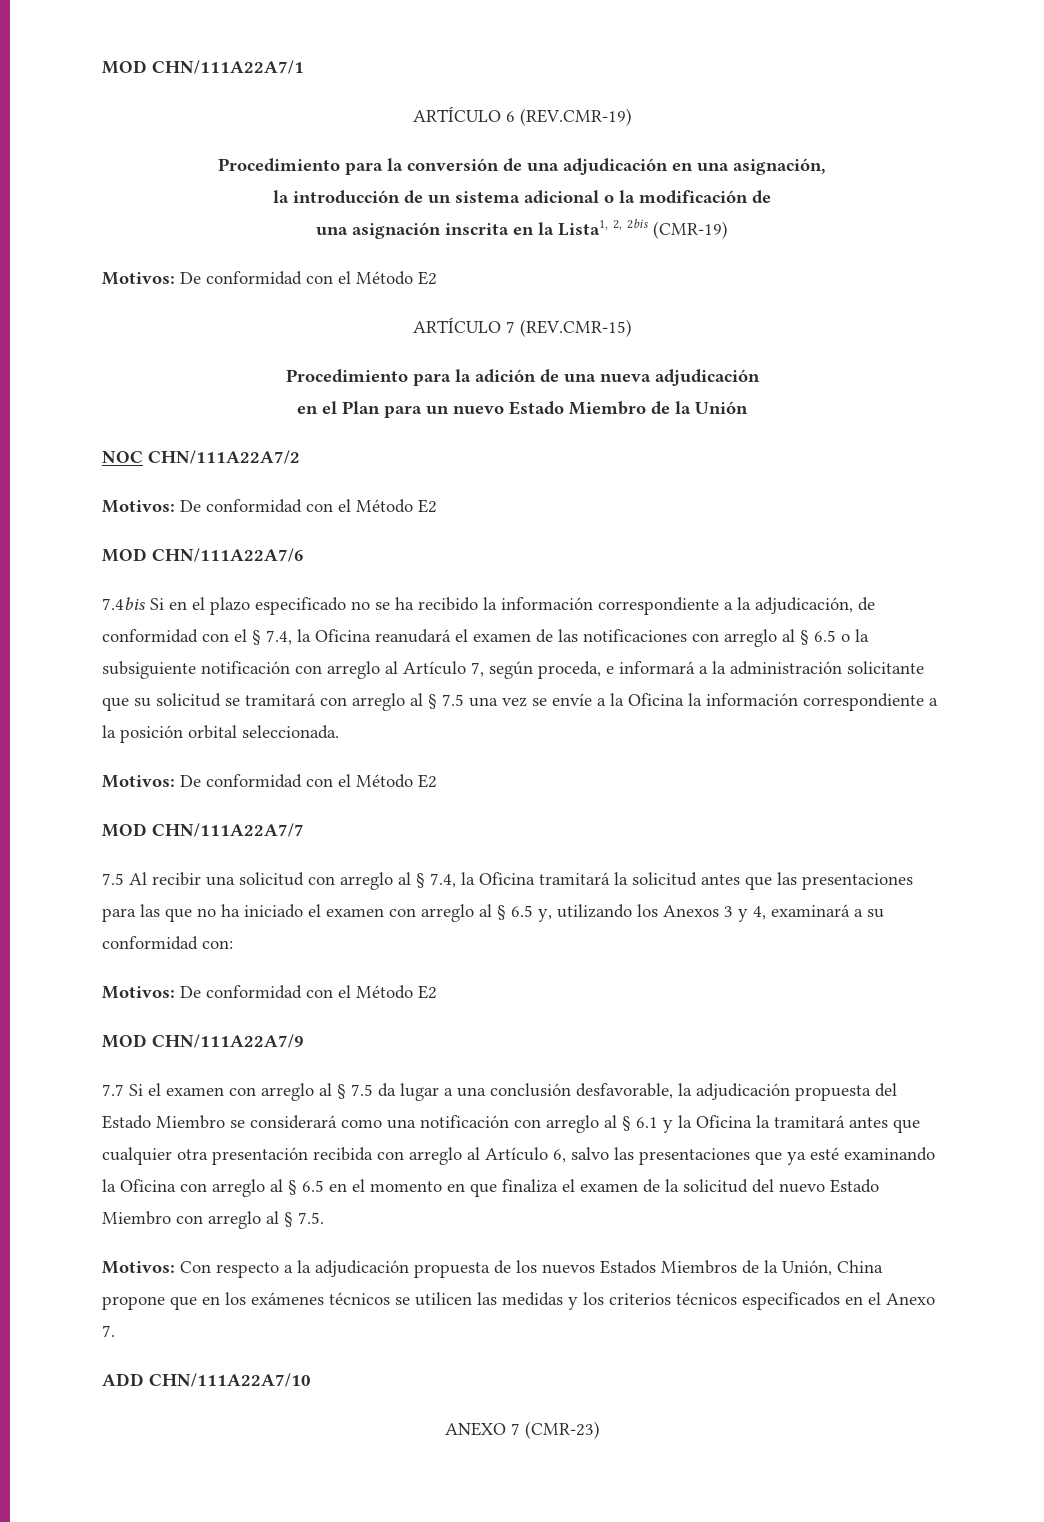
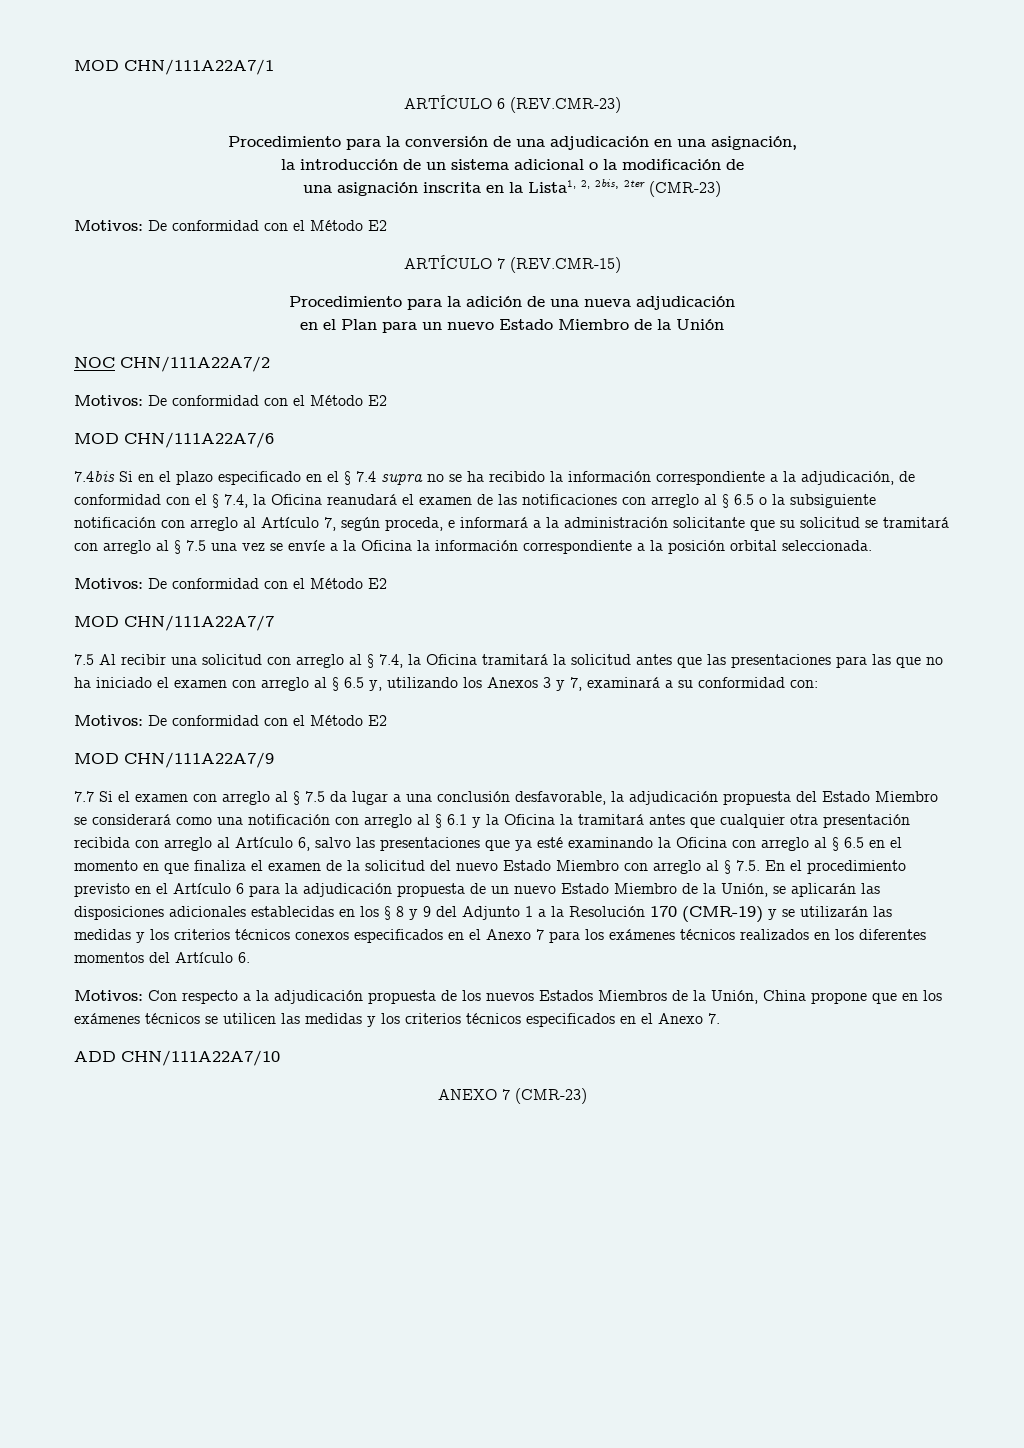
- ARTÍCULO 6 (REV.CMR-19)
+ ARTÍCULO 6 (REV.CMR-23)
- una asignación inscrita en la Lista1, 2, 2bis (CMR-19)
+ una asignación inscrita en la Lista1, 2, 2bis, 2ter (CMR-23)
- 7.4bis Si en el plazo especificado no se ha recibido la información correspondiente a la adjudicación, de conformidad con el § 7.4, la Oficina reanudará el examen de las notificaciones con arreglo al § 6.5 o la subsiguiente notificación con arreglo al Artículo 7, según proceda, e informará a la administración solicitante que su solicitud se tramitará con arreglo al § 7.5 una vez se envíe a la Oficina la información correspondiente a la posición orbital seleccionada.
+ 7.4bis Si en el plazo especificado en el § 7.4 supra no se ha recibido la información correspondiente a la adjudicación, de conformidad con el § 7.4, la Oficina reanudará el examen de las notificaciones con arreglo al § 6.5 o la subsiguiente notificación con arreglo al Artículo 7, según proceda, e informará a la administración solicitante que su solicitud se tramitará con arreglo al § 7.5 una vez se envíe a la Oficina la información correspondiente a la posición orbital seleccionada.
- 7.5 Al recibir una solicitud con arreglo al § 7.4, la Oficina tramitará la solicitud antes que las presentaciones para las que no ha iniciado el examen con arreglo al § 6.5 y, utilizando los Anexos 3 y 4, examinará a su conformidad con:
+ 7.5 Al recibir una solicitud con arreglo al § 7.4, la Oficina tramitará la solicitud antes que las presentaciones para las que no ha iniciado el examen con arreglo al § 6.5 y, utilizando los Anexos 3 y 7, examinará a su conformidad con:
- 7.7 Si el examen con arreglo al § 7.5 da lugar a una conclusión desfavorable, la adjudicación propuesta del Estado Miembro se considerará como una notificación con arreglo al § 6.1 y la Oficina la tramitará antes que cualquier otra presentación recibida con arreglo al Artículo 6, salvo las presentaciones que ya esté examinando la Oficina con arreglo al § 6.5 en el momento en que finaliza el examen de la solicitud del nuevo Estado Miembro con arreglo al § 7.5.
+ 7.7 Si el examen con arreglo al § 7.5 da lugar a una conclusión desfavorable, la adjudicación propuesta del Estado Miembro se considerará como una notificación con arreglo al § 6.1 y la Oficina la tramitará antes que cualquier otra presentación recibida con arreglo al Artículo 6, salvo las presentaciones que ya esté examinando la Oficina con arreglo al § 6.5 en el momento en que finaliza el examen de la solicitud del nuevo Estado Miembro con arreglo al § 7.5. En el procedimiento previsto en el Artículo 6 para la adjudicación propuesta de un nuevo Estado Miembro de la Unión, se aplicarán las disposiciones adicionales establecidas en los § 8 y 9 del Adjunto 1 a la Resolución 170 (CMR-19) y se utilizarán las medidas y los criterios técnicos conexos especificados en el Anexo 7 para los exámenes técnicos realizados en los diferentes momentos del Artículo 6.

